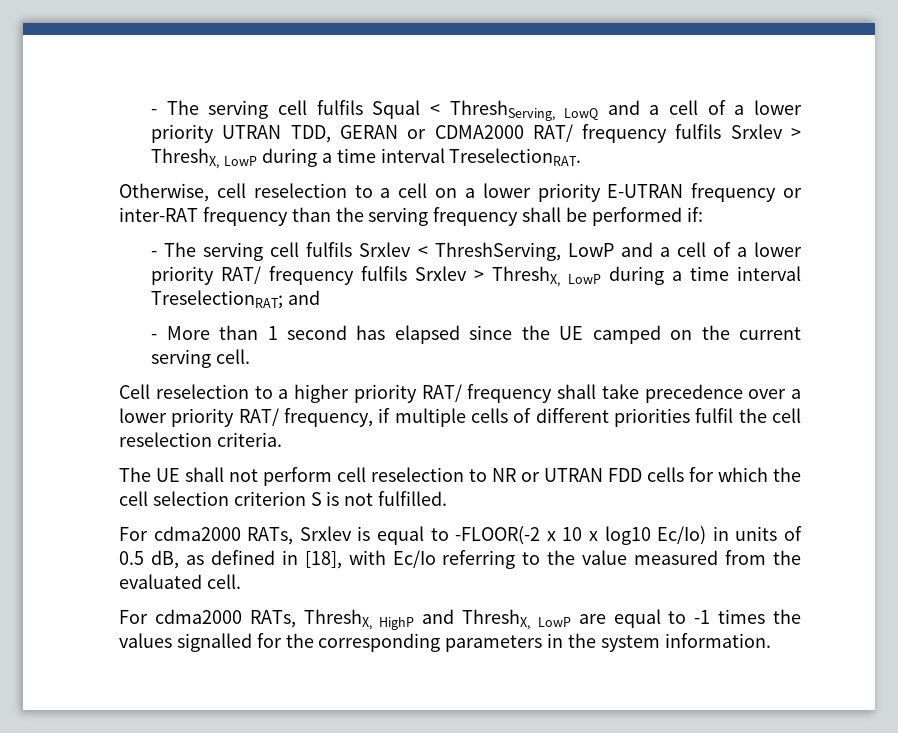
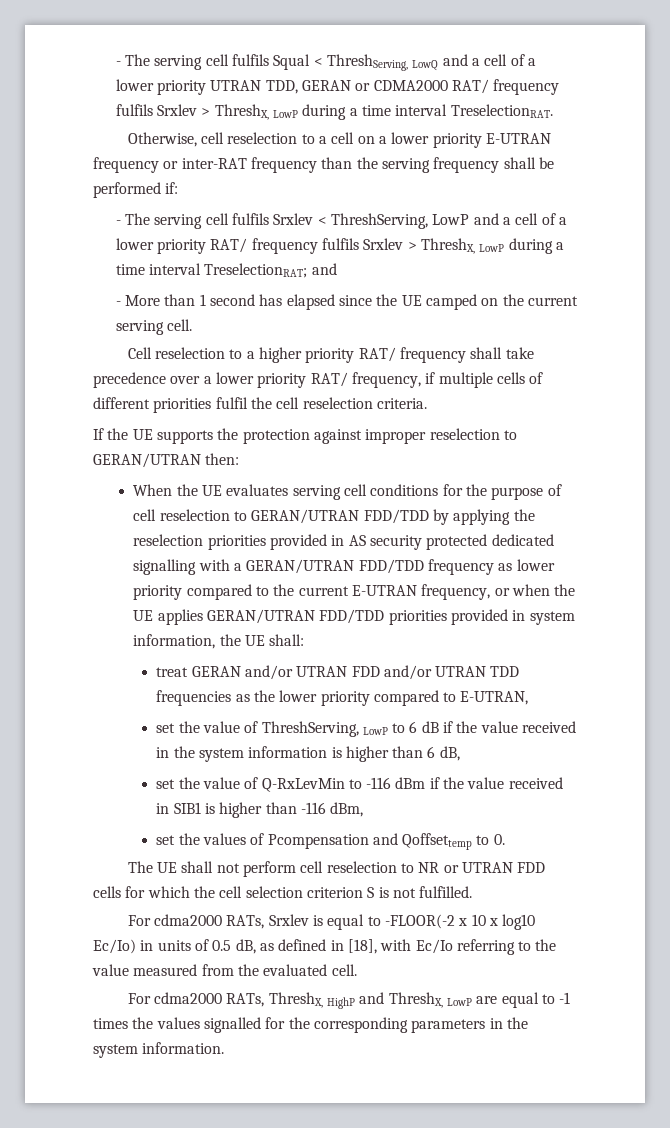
+ If the UE supports the protection against improper reselection to GERAN/UTRAN then:
+ When the UE evaluates serving cell conditions for the purpose of cell reselection to GERAN/UTRAN FDD/TDD by applying the reselection priorities provided in AS security protected dedicated signalling with a GERAN/UTRAN FDD/TDD frequency as lower priority compared to the current E-UTRAN frequency, or when the UE applies GERAN/UTRAN FDD/TDD priorities provided in system information, the UE shall:
+ treat GERAN and/or UTRAN FDD and/or UTRAN TDD frequencies as the lower priority compared to E-UTRAN,
+ set the value of ThreshServing, LowP to 6 dB if the value received in the system information is higher than 6 dB,
+ set the value of Q-RxLevMin to -116 dBm if the value received in SIB1 is higher than -116 dBm,
+ set the values of Pcompensation and Qoffsettemp to 0.

